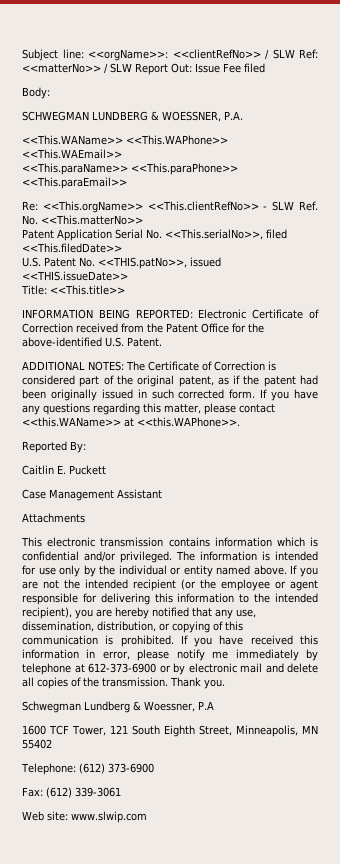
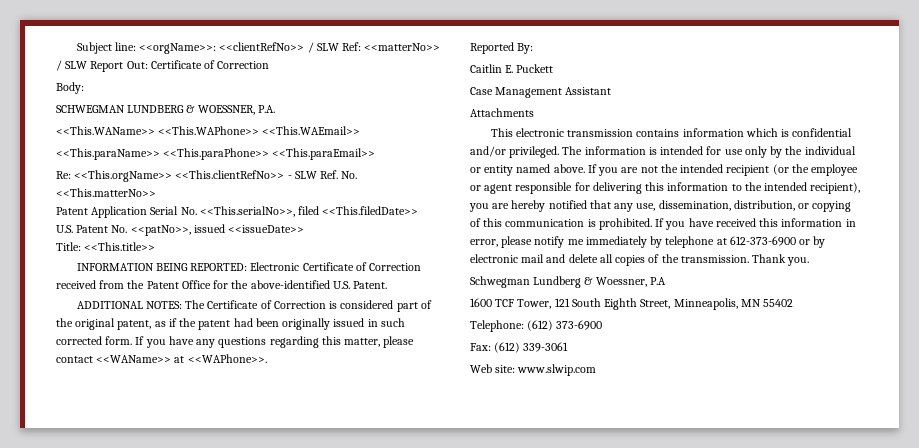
- Subject line: <<orgName>>: <<clientRefNo>> / SLW Ref: <<matterNo>> / SLW Report Out: Issue Fee filed
+ Subject line: <<orgName>>: <<clientRefNo>> / SLW Ref: <<matterNo>> / SLW Report Out: Certificate of Correction
- U.S. Patent No. <<THIS.patNo>>, issued <<THIS.issueDate>>
+ U.S. Patent No. <<patNo>>, issued <<issueDate>>
- If you have any questions regarding this matter, please contact <<this.WAName>> at <<this.WAPhone>>.
+ If you have any questions regarding this matter, please contact <<WAName>> at <<WAPhone>>.

